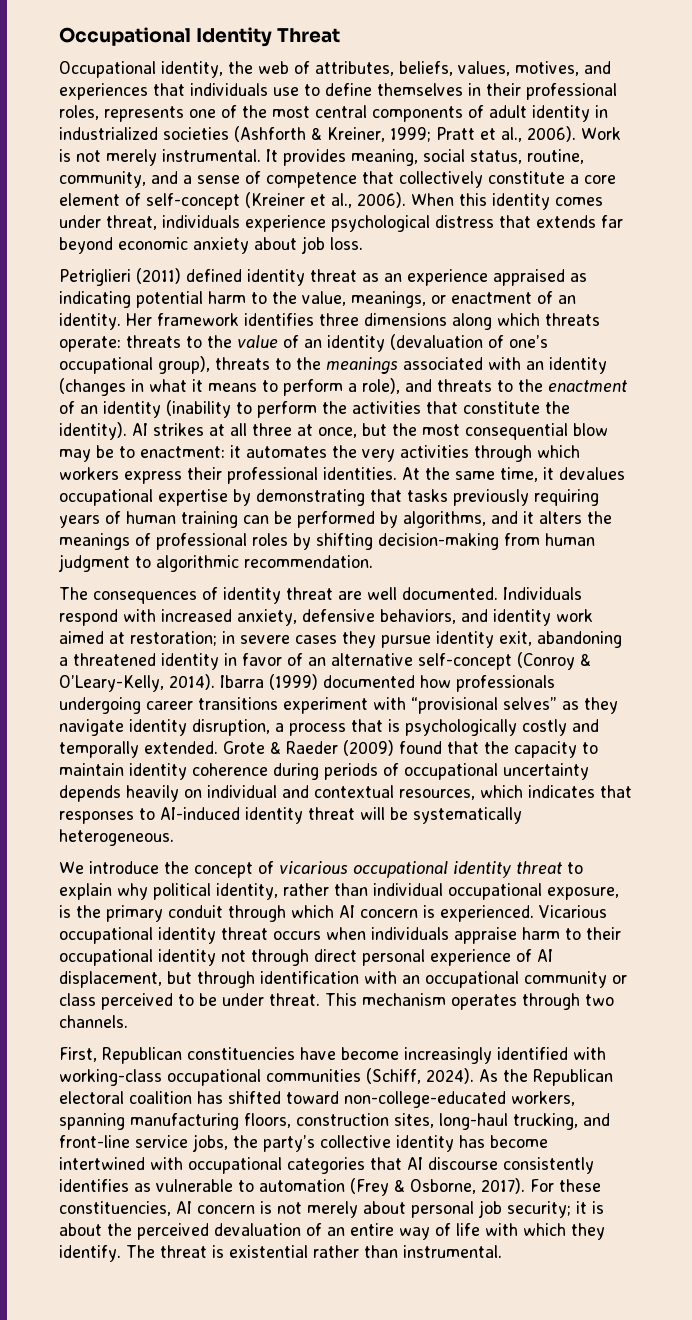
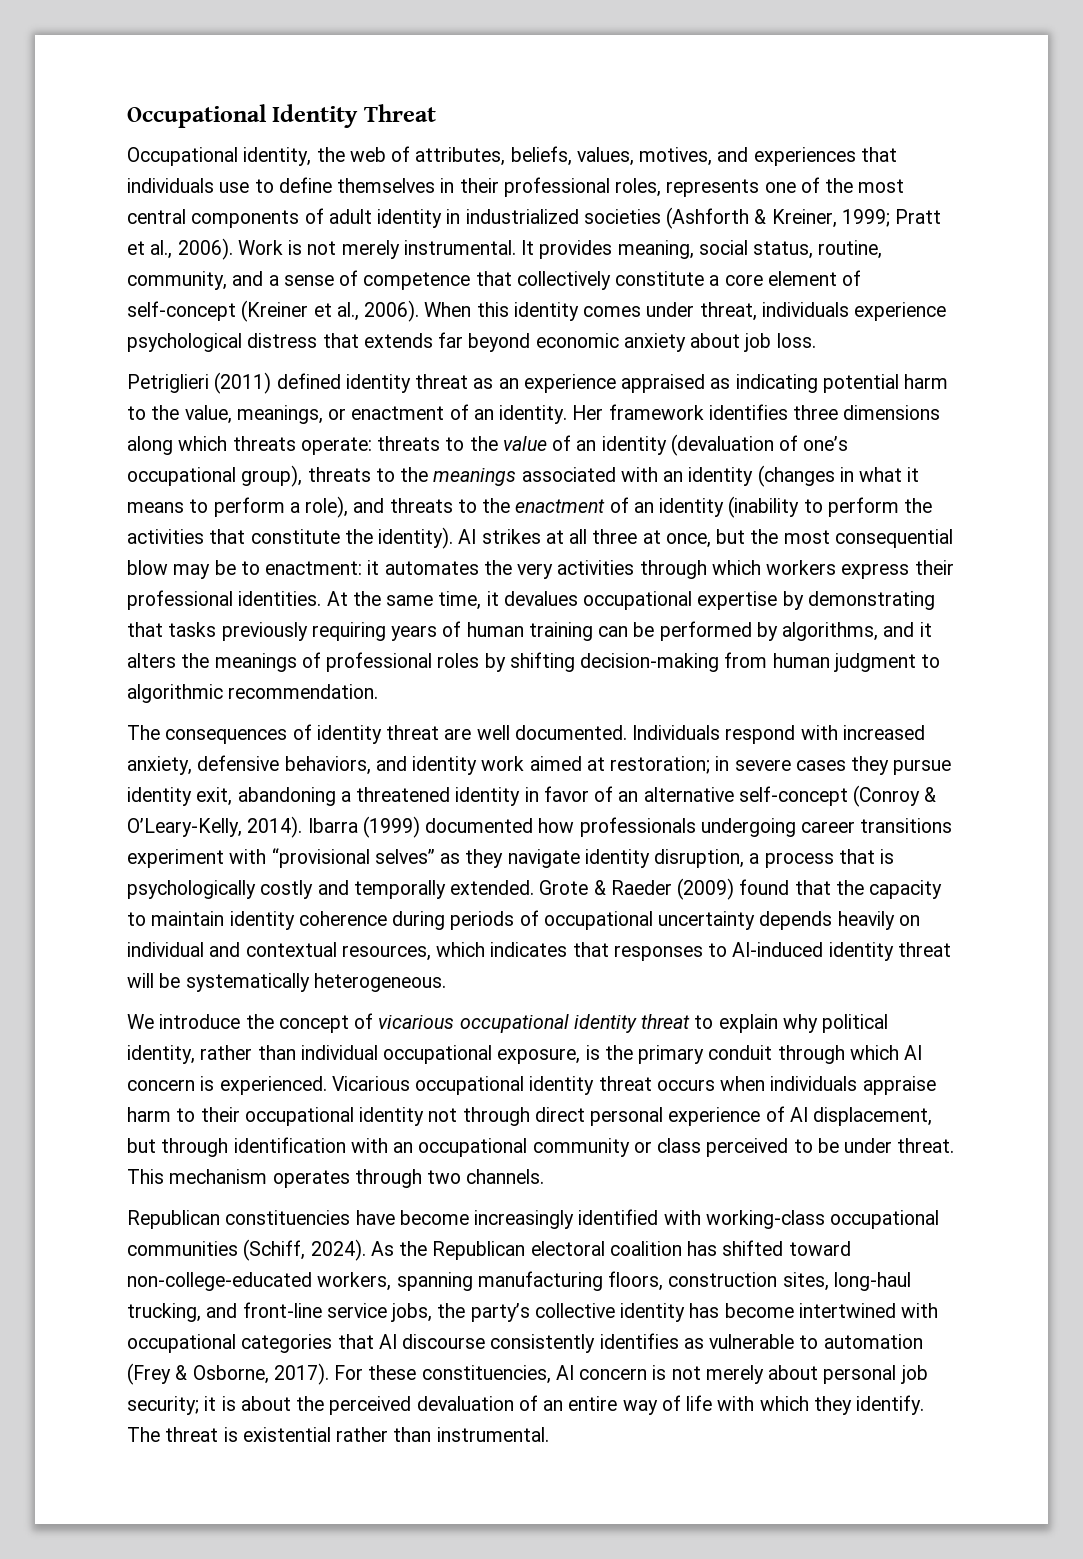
- First, Republican constituencies have become increasingly identified with working-class occupational communities (Schiff, 2024).
+ Republican constituencies have become increasingly identified with working-class occupational communities (Schiff, 2024).

